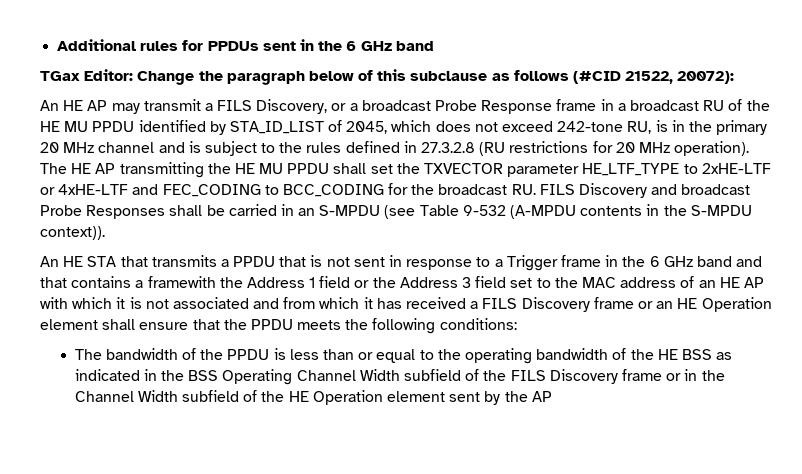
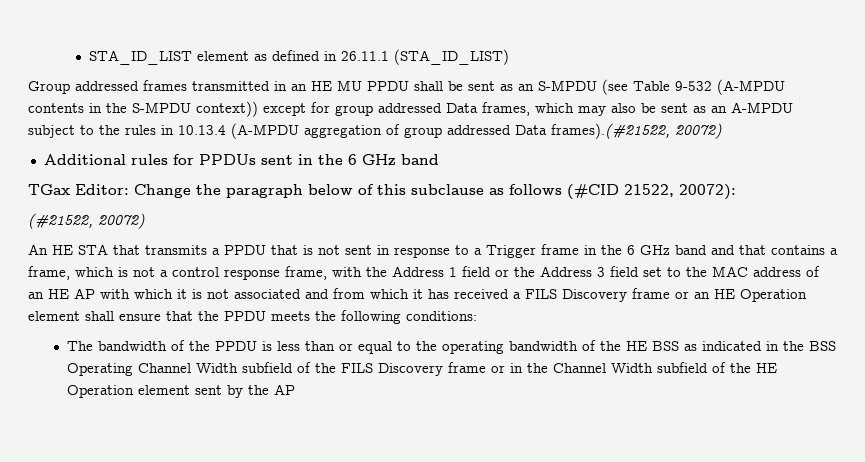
+ STA_ID_LIST element as defined in 26.11.1 (STA_ID_LIST)
+ Group addressed frames transmitted in an HE MU PPDU shall be sent as an S-MPDU (see Table 9-532 (A-MPDU contents in the S-MPDU context)) except for group addressed Data frames, which may also be sent as an A-MPDU subject to the rules in 10.13.4 (A-MPDU aggregation of group addressed Data frames).(#21522, 20072)
- An HE AP may transmit a FILS Discovery, or a broadcast Probe Response frame in a broadcast RU of the HE MU PPDU identified by STA_ID_LIST of 2045, which does not exceed 242-tone RU, is in the primary 20 MHz channel and is subject to the rules defined in 27.3.2.8 (RU restrictions for 20 MHz operation). The HE AP transmitting the HE MU PPDU shall set the TXVECTOR parameter HE_LTF_TYPE to 2xHE-LTF or 4xHE-LTF and FEC_CODING to BCC_CODING for the broadcast RU. FILS Discovery and broadcast Probe Responses shall be carried in an S-MPDU (see Table 9-532 (A-MPDU contents in the S-MPDU context)).
+ (#21522, 20072)
- An HE STA that transmits a PPDU that is not sent in response to a Trigger frame in the 6 GHz band and that contains a framewith the Address 1 field or the Address 3 field set to the MAC address of an HE AP with which it is not associated and from which it has received a FILS Discovery frame or an HE Operation element shall ensure that the PPDU meets the following conditions:
+ An HE STA that transmits a PPDU that is not sent in response to a Trigger frame in the 6 GHz band and that contains a frame, which is not a control response frame, with the Address 1 field or the Address 3 field set to the MAC address of an HE AP with which it is not associated and from which it has received a FILS Discovery frame or an HE Operation element shall ensure that the PPDU meets the following conditions:

